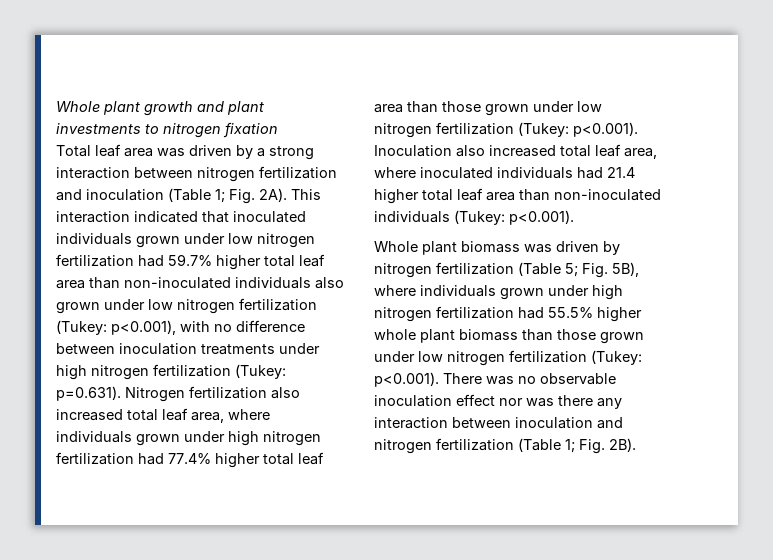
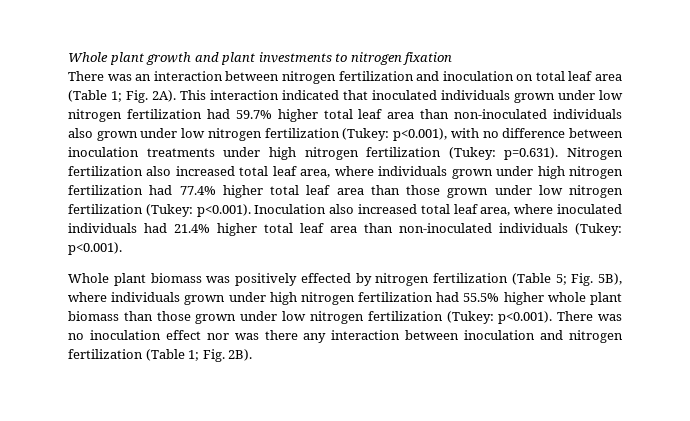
- Total leaf area was driven by a strong interaction between nitrogen fertilization and inoculation (Table 1; Fig. 2A).
+ There was an interaction between nitrogen fertilization and inoculation on total leaf area (Table 1; Fig. 2A).
- p<0.001). Inoculation also increased total leaf area, where inoculated individuals had 21.4 higher total leaf area than non-inoculated individuals (Tukey:
+ p<0.001). Inoculation also increased total leaf area, where inoculated individuals had 21.4% higher total leaf area than non-inoculated individuals (Tukey:
- Whole plant biomass was driven by nitrogen fertilization (Table 5; Fig. 5B), where individuals grown under high nitrogen fertilization had 55.5% higher whole plant biomass than those grown under low nitrogen fertilization (Tukey: p<0.001). There was no observable inoculation effect nor was there any interaction between inoculation and nitrogen fertilization (Table 1; Fig. 2B).
+ Whole plant biomass was positively effected by nitrogen fertilization (Table 5; Fig. 5B), where individuals grown under high nitrogen fertilization had 55.5% higher whole plant biomass than those grown under low nitrogen fertilization (Tukey: p<0.001). There was no inoculation effect nor was there any interaction between inoculation and nitrogen fertilization (Table 1; Fig. 2B).

